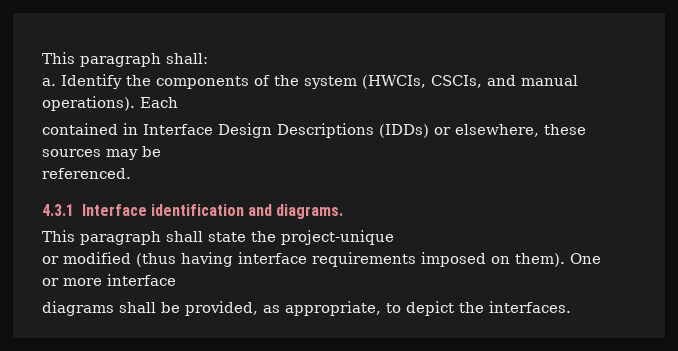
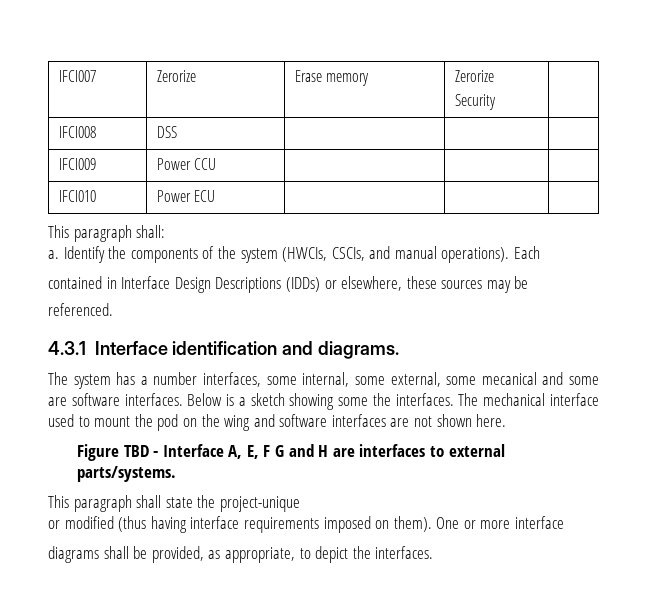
+ IFCI007 | Zerorize | Erase memory | Zerorize
+ Security |
+ IFCI008 | DSS | | |
+ IFCI009 | Power CCU | | |
+ IFCI010 | Power ECU | | |
+ The system has a number interfaces, some internal, some external, some mecanical and some are software interfaces. Below is a sketch showing some the interfaces. The mechanical interface used to mount the pod on the wing and software interfaces are not shown here.
+ Figure TBD - Interface A, E, F G and H are interfaces to external parts/systems.

